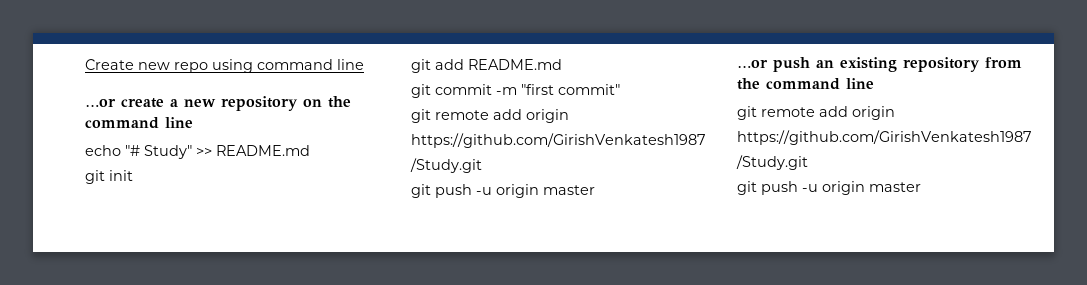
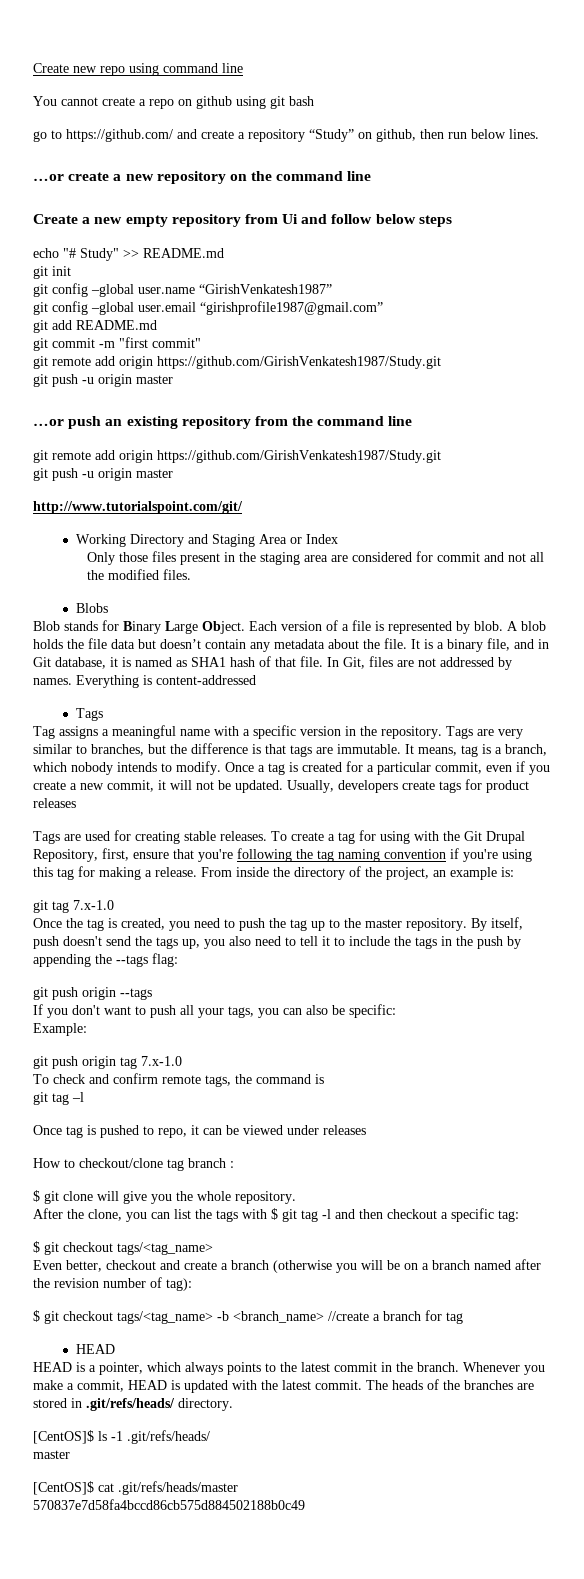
+ You cannot create a repo on github using git bash
+ go to https://github.com/ and create a repository “Study” on github, then run below lines.
+ Create a new empty repository from Ui and follow below steps
+ git config –global user.name “GirishVenkatesh1987”
+ git config –global user.email “girishprofile1987@gmail.com”
+ http://www.tutorialspoint.com/git/
+ Working Directory and Staging Area or Index
+ Only those files present in the staging area are considered for commit and not all the modified files.
+ Blobs
+ Blob stands for Binary Large Object. Each version of a file is represented by blob. A blob holds the file data but doesn’t contain any metadata about the file. It is a binary file, and in Git database, it is named as SHA1 hash of that file. In Git, files are not addressed by names. Everything is content-addressed
+ Tags
+ Tag assigns a meaningful name with a specific version in the repository. Tags are very similar to branches, but the difference is that tags are immutable. It means, tag is a branch, which nobody intends to modify. Once a tag is created for a particular commit, even if you create a new commit, it will not be updated. Usually, developers create tags for product releases
+ Tags are used for creating stable releases. To create a tag for using with the Git Drupal Repository, first, ensure that you're following the tag naming convention if you're using this tag for making a release. From inside the directory of the project, an example is:
+ git tag 7.x-1.0
+ Once the tag is created, you need to push the tag up to the master repository. By itself, push doesn't send the tags up, you also need to tell it to include the tags in the push by appending the --tags flag:
+ git push origin --tags
+ If you don't want to push all your tags, you can also be specific:
+ Example:
+ git push origin tag 7.x-1.0
+ To check and confirm remote tags, the command is
+ git tag –l
+ Once tag is pushed to repo, it can be viewed under releases
+ How to checkout/clone tag branch :
+ $ git clone will give you the whole repository.
+ After the clone, you can list the tags with $ git tag -l and then checkout a specific tag:
+ $ git checkout tags/<tag_name>
+ Even better, checkout and create a branch (otherwise you will be on a branch named after the revision number of tag):
+ $ git checkout tags/<tag_name> -b <branch_name> //create a branch for tag
+ HEAD
+ HEAD is a pointer, which always points to the latest commit in the branch. Whenever you make a commit, HEAD is updated with the latest commit. The heads of the branches are stored in .git/refs/heads/ directory.
+ [CentOS]$ ls -1 .git/refs/heads/
+ master
+ [CentOS]$ cat .git/refs/heads/master
+ 570837e7d58fa4bccd86cb575d884502188b0c49

